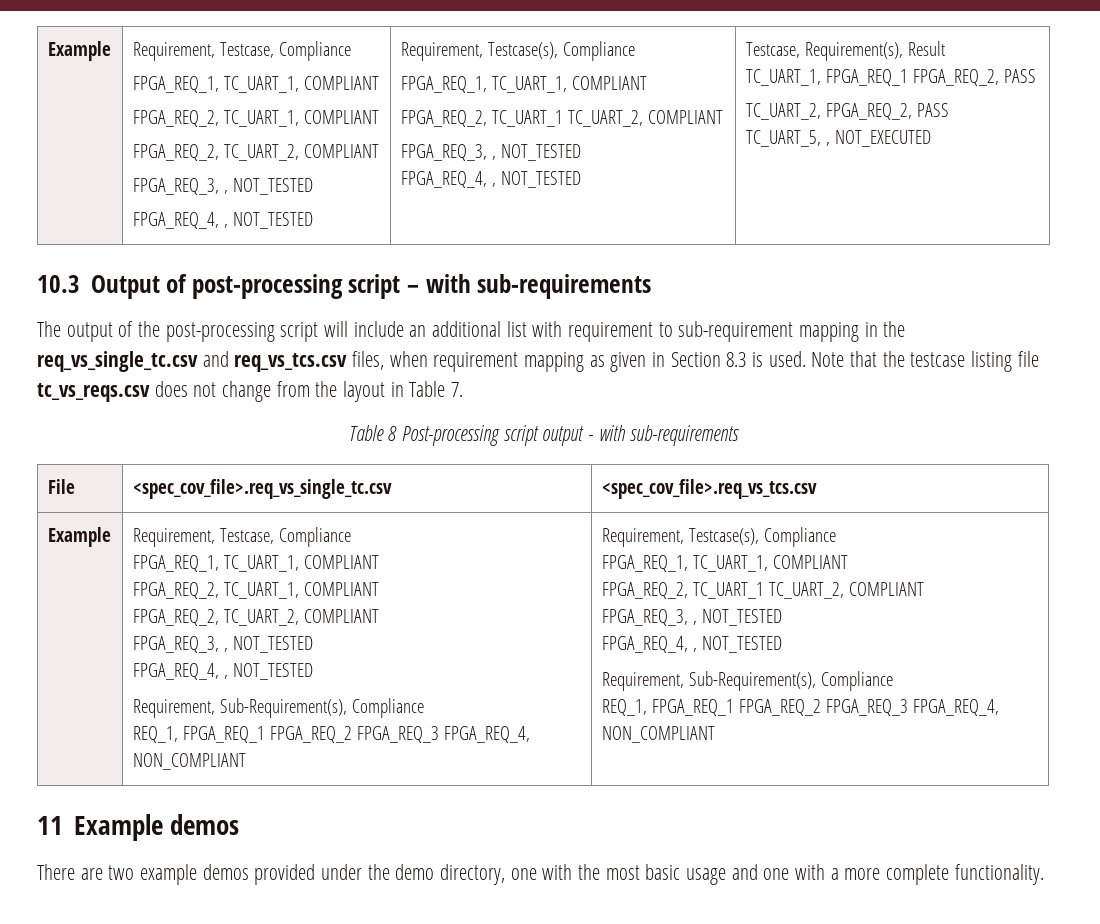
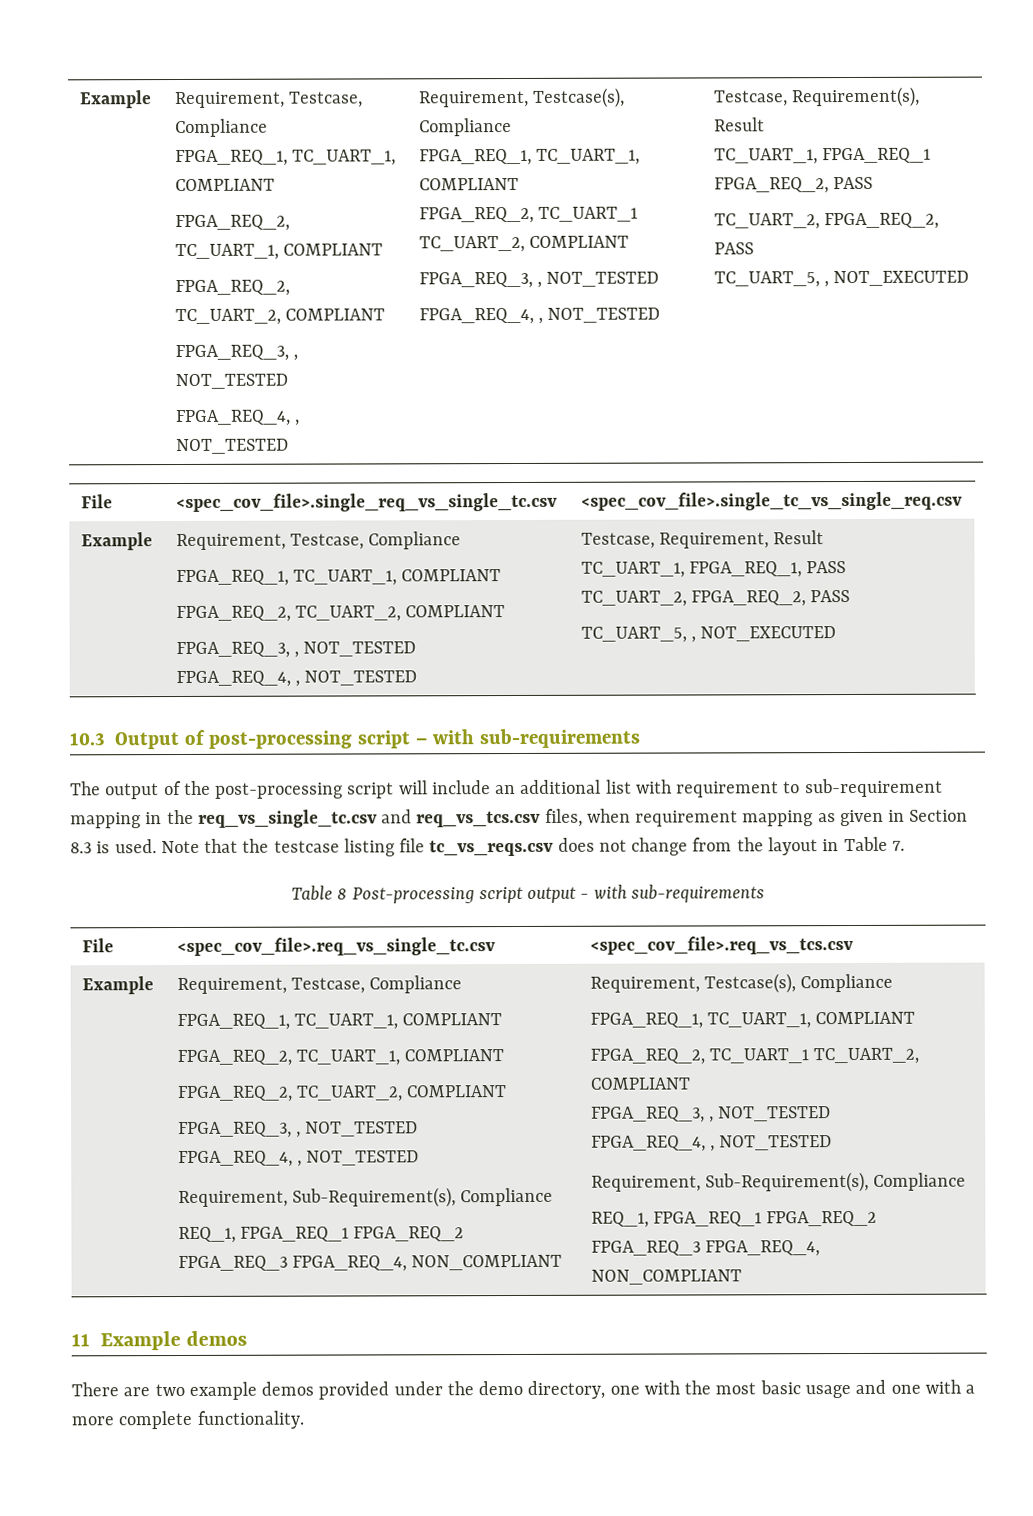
+ File | <spec_cov_file>.single_req_vs_single_tc.csv | <spec_cov_file>.single_tc_vs_single_req.csv
+ Example | Requirement, Testcase, Compliance
+ FPGA_REQ_1, TC_UART_1, COMPLIANT
+ FPGA_REQ_2, TC_UART_2, COMPLIANT
+ FPGA_REQ_3, , NOT_TESTED
+ FPGA_REQ_4, , NOT_TESTED | Testcase, Requirement, Result
+ TC_UART_1, FPGA_REQ_1, PASS
+ TC_UART_2, FPGA_REQ_2, PASS
+ TC_UART_5, , NOT_EXECUTED

